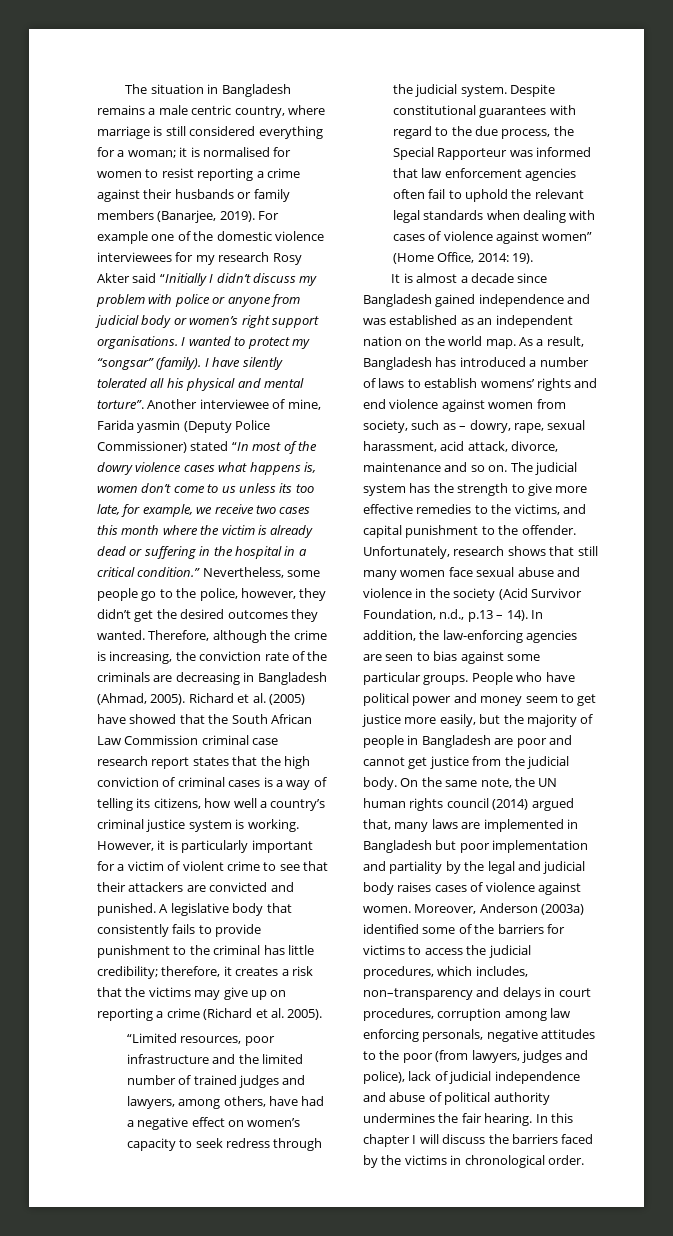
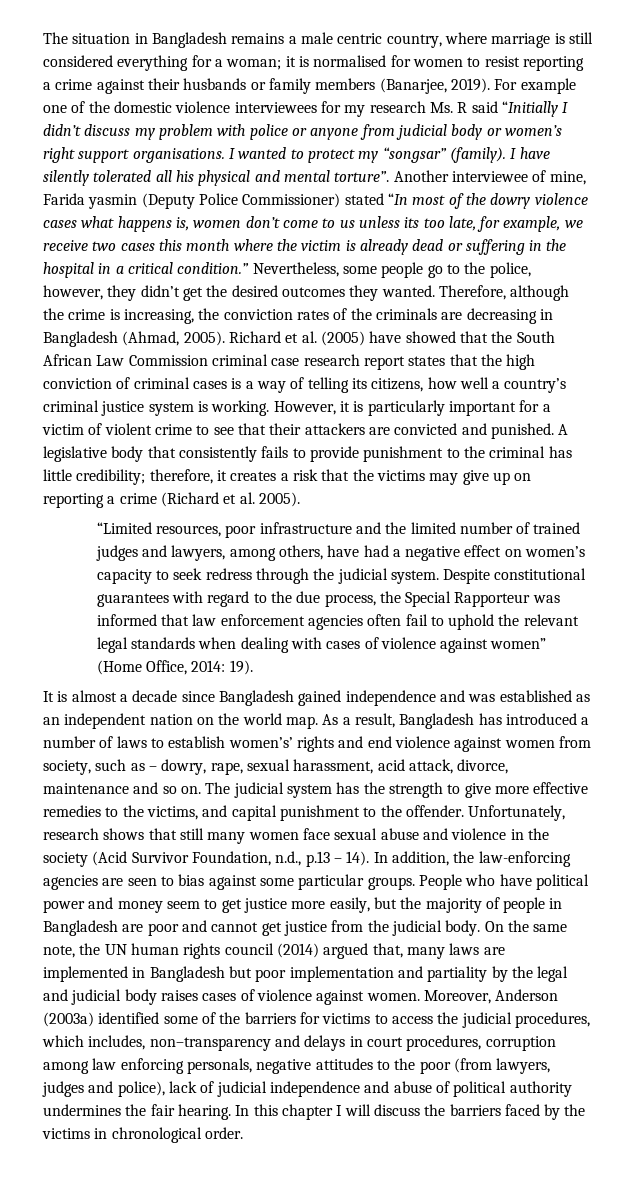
- For example one of the domestic violence interviewees for my research Rosy Akter said “Initially I didn’t discuss my problem with police or anyone from judicial body or women’s right support organisations.
+ For example one of the domestic violence interviewees for my research Ms. R said “Initially I didn’t discuss my problem with police or anyone from judicial body or women’s right support organisations.
- Therefore, although the crime is increasing, the conviction rate of the criminals are decreasing in Bangladesh (Ahmad, 2005).
+ Therefore, although the crime is increasing, the conviction rates of the criminals are decreasing in Bangladesh (Ahmad, 2005).
- As a result, Bangladesh has introduced a number of laws to establish womens’ rights and end violence against women from society, such as – dowry, rape, sexual harassment, acid attack, divorce, maintenance and so on.
+ As a result, Bangladesh has introduced a number of laws to establish women’s’ rights and end violence against women from society, such as – dowry, rape, sexual harassment, acid attack, divorce, maintenance and so on.

